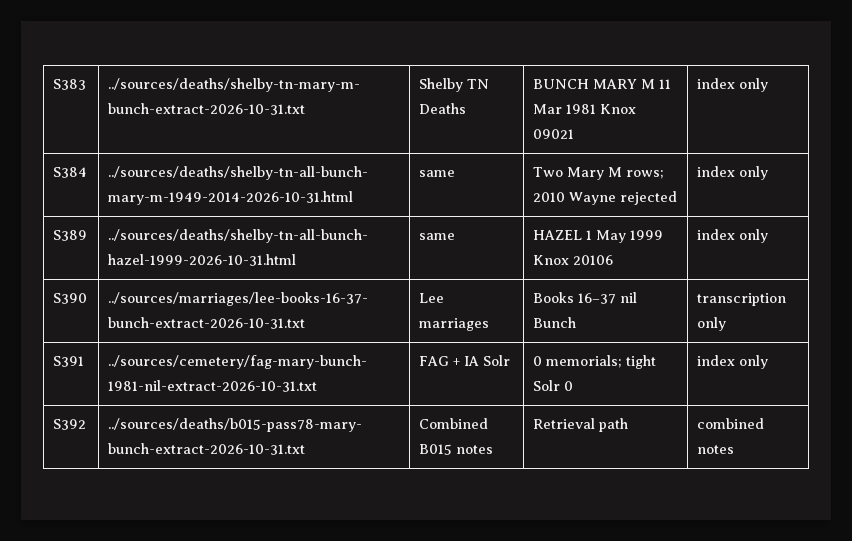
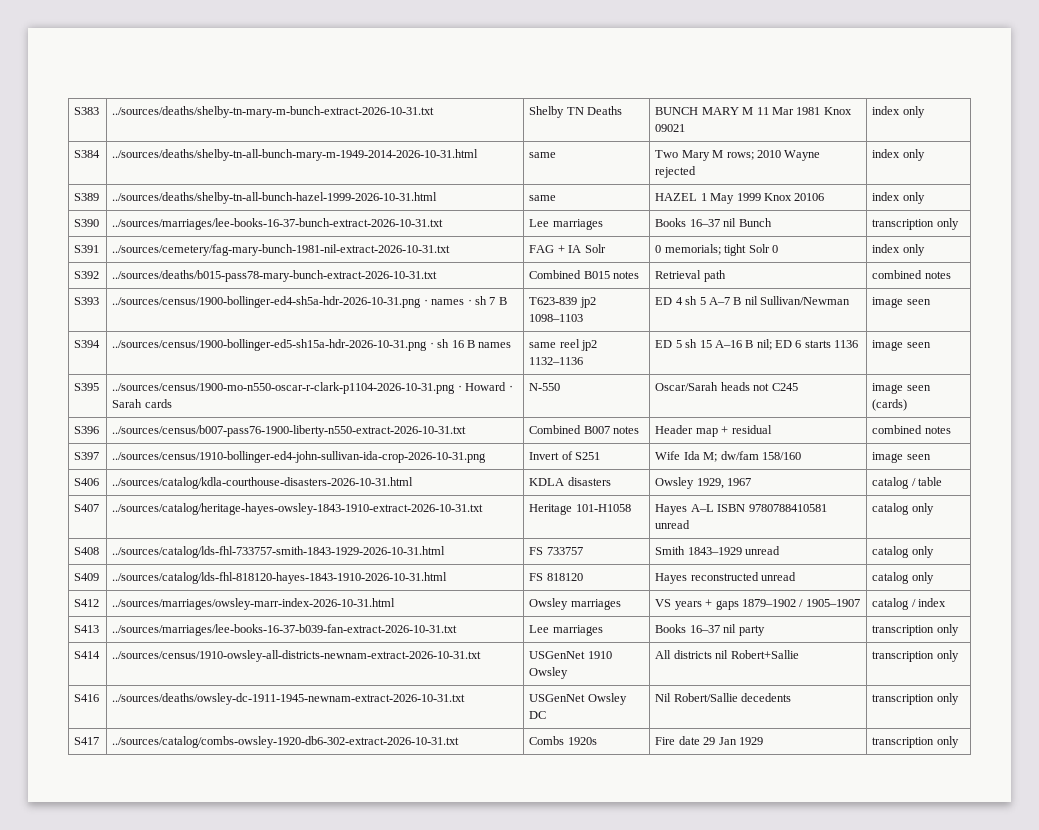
+ S393 | ../sources/census/1900-bollinger-ed4-sh5a-hdr-2026-10-31.png · names · sh 7 B | T623-839 jp2 1098–1103 | ED 4 sh 5 A–7 B nil Sullivan/Newman | image seen
+ S394 | ../sources/census/1900-bollinger-ed5-sh15a-hdr-2026-10-31.png · sh 16 B names | same reel jp2 1132–1136 | ED 5 sh 15 A–16 B nil; ED 6 starts 1136 | image seen
+ S395 | ../sources/census/1900-mo-n550-oscar-r-clark-p1104-2026-10-31.png · Howard · Sarah cards | N-550 | Oscar/Sarah heads not C245 | image seen (cards)
+ S396 | ../sources/census/b007-pass76-1900-liberty-n550-extract-2026-10-31.txt | Combined B007 notes | Header map + residual | combined notes
+ S397 | ../sources/census/1910-bollinger-ed4-john-sullivan-ida-crop-2026-10-31.png | Invert of S251 | Wife Ida M; dw/fam 158/160 | image seen
+ S406 | ../sources/catalog/kdla-courthouse-disasters-2026-10-31.html | KDLA disasters | Owsley 1929, 1967 | catalog / table
+ S407 | ../sources/catalog/heritage-hayes-owsley-1843-1910-extract-2026-10-31.txt | Heritage 101-H1058 | Hayes A–L ISBN 9780788410581 unread | catalog only
+ S408 | ../sources/catalog/lds-fhl-733757-smith-1843-1929-2026-10-31.html | FS 733757 | Smith 1843–1929 unread | catalog only
+ S409 | ../sources/catalog/lds-fhl-818120-hayes-1843-1910-2026-10-31.html | FS 818120 | Hayes reconstructed unread | catalog only
+ S412 | ../sources/marriages/owsley-marr-index-2026-10-31.html | Owsley marriages | VS years + gaps 1879–1902 / 1905–1907 | catalog / index
+ S413 | ../sources/marriages/lee-books-16-37-b039-fan-extract-2026-10-31.txt | Lee marriages | Books 16–37 nil party | transcription only
+ S414 | ../sources/census/1910-owsley-all-districts-newnam-extract-2026-10-31.txt | USGenNet 1910 Owsley | All districts nil Robert+Sallie | transcription only
+ S416 | ../sources/deaths/owsley-dc-1911-1945-newnam-extract-2026-10-31.txt | USGenNet Owsley DC | Nil Robert/Sallie decedents | transcription only
+ S417 | ../sources/catalog/combs-owsley-1920-db6-302-extract-2026-10-31.txt | Combs 1920s | Fire date 29 Jan 1929 | transcription only

